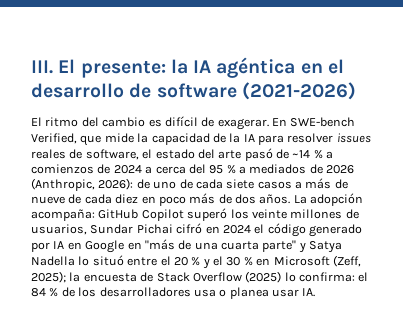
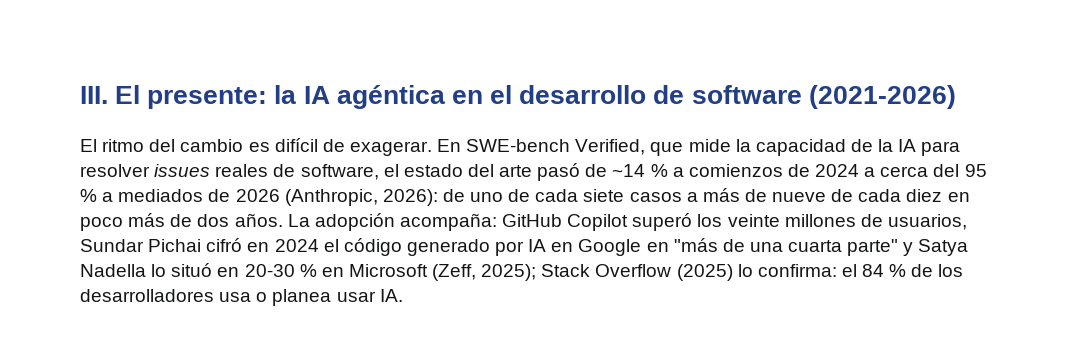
- La adopción acompaña: GitHub Copilot superó los veinte millones de usuarios, Sundar Pichai cifró en 2024 el código generado por IA en Google en "más de una cuarta parte" y Satya Nadella lo situó entre el 20 % y el 30 % en Microsoft (Zeff, 2025); la encuesta de Stack Overflow (2025) lo confirma: el 84 % de los desarrolladores usa o planea usar IA.
+ La adopción acompaña: GitHub Copilot superó los veinte millones de usuarios, Sundar Pichai cifró en 2024 el código generado por IA en Google en "más de una cuarta parte" y Satya Nadella lo situó en 20-30 % en Microsoft (Zeff, 2025); Stack Overflow (2025) lo confirma: el 84 % de los desarrolladores usa o planea usar IA.

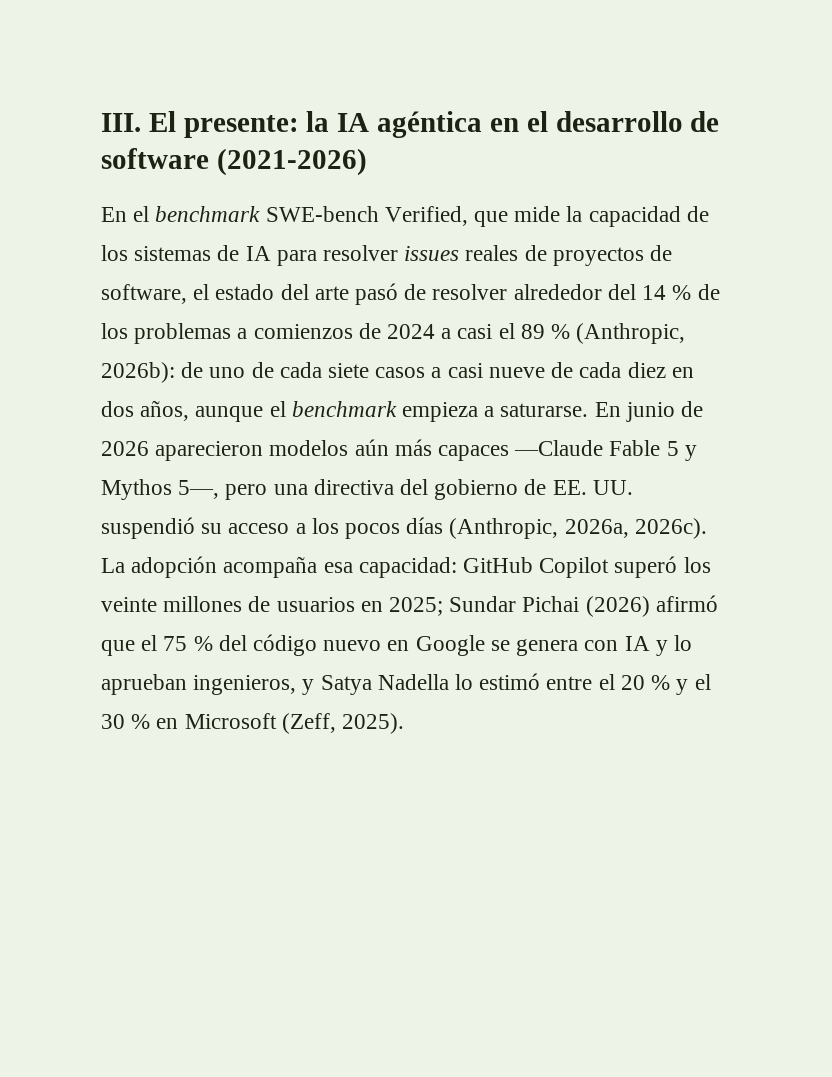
- El ritmo del cambio es difícil de exagerar. En SWE-bench Verified, que mide la capacidad de la IA para resolver issues reales de software, el estado del arte pasó de ~14 % a comienzos de 2024 a cerca del 95 % a mediados de 2026 (Anthropic, 2026): de uno de cada siete casos a más de nueve de cada diez en poco más de dos años. La adopción acompaña: GitHub Copilot superó los veinte millones de usuarios, Sundar Pichai cifró en 2024 el código generado por IA en Google en "más de una cuarta parte" y Satya Nadella lo situó en 20-30 % en Microsoft (Zeff, 2025); Stack Overflow (2025) lo confirma: el 84 % de los desarrolladores usa o planea usar IA.
+ En el benchmark SWE-bench Verified, que mide la capacidad de los sistemas de IA para resolver issues reales de proyectos de software, el estado del arte pasó de resolver alrededor del 14 % de los problemas a comienzos de 2024 a casi el 89 % (Anthropic, 2026b): de uno de cada siete casos a casi nueve de cada diez en dos años, aunque el benchmark empieza a saturarse. En junio de 2026 aparecieron modelos aún más capaces —Claude Fable 5 y Mythos 5—, pero una directiva del gobierno de EE. UU. suspendió su acceso a los pocos días (Anthropic, 2026a, 2026c). La adopción acompaña esa capacidad: GitHub Copilot superó los veinte millones de usuarios en 2025; Sundar Pichai (2026) afirmó que el 75 % del código nuevo en Google se genera con IA y lo aprueban ingenieros, y Satya Nadella lo estimó entre el 20 % y el 30 % en Microsoft (Zeff, 2025).

